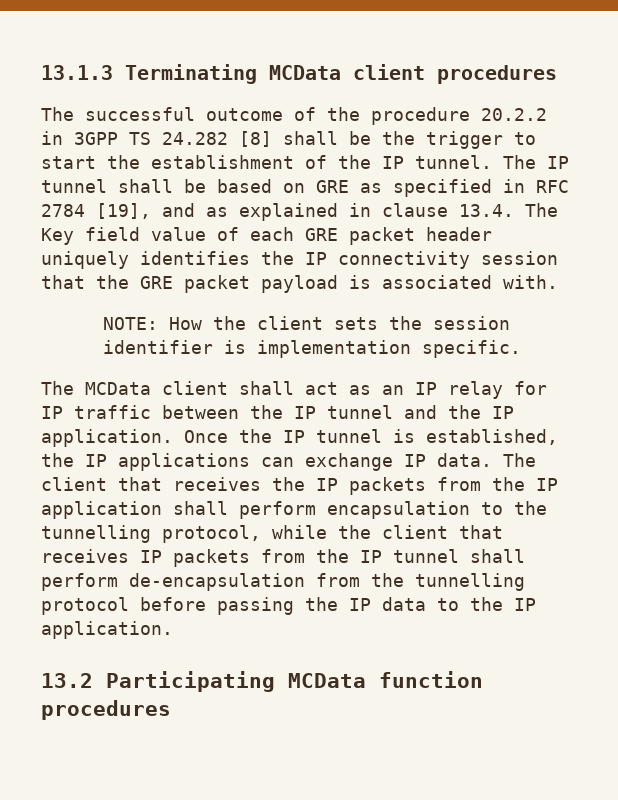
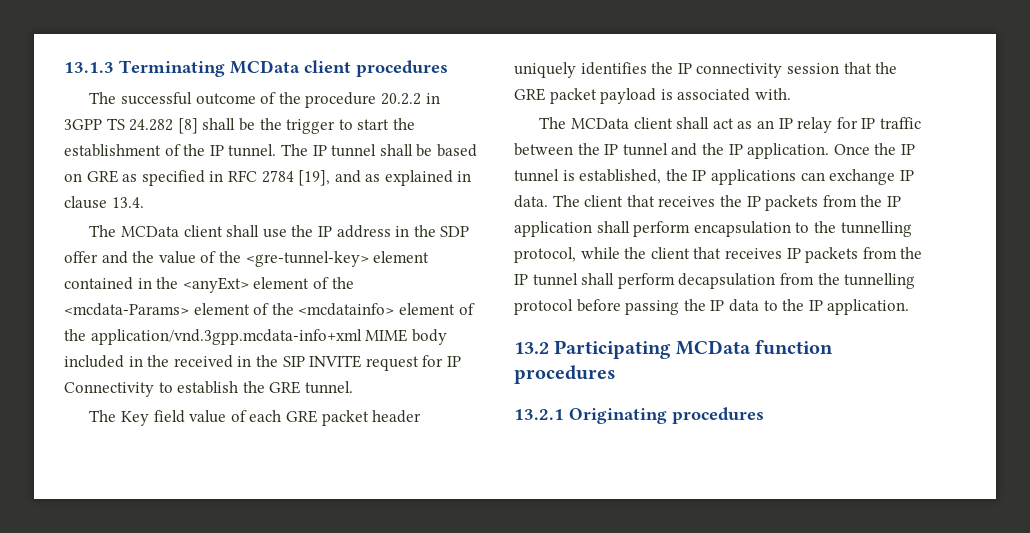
- The IP tunnel shall be based on GRE as specified in RFC 2784 [19], and as explained in clause 13.4. The Key field value of each GRE packet header uniquely identifies the IP connectivity session that the GRE packet payload is associated with.
+ The IP tunnel shall be based on GRE as specified in RFC 2784 [19], and as explained in clause 13.4.
+ The MCData client shall use the IP address in the SDP offer and the value of the <gre-tunnel-key> element contained in the <anyExt> element of the <mcdata-Params> element of the <mcdatainfo> element of the application/vnd.3gpp.mcdata-info+xml MIME body included in the received in the SIP INVITE request for IP Connectivity to establish the GRE tunnel.
+ The Key field value of each GRE packet header uniquely identifies the IP connectivity session that the GRE packet payload is associated with.
- NOTE: How the client sets the session identifier is implementation specific.
- The client that receives the IP packets from the IP application shall perform encapsulation to the tunnelling protocol, while the client that receives IP packets from the IP tunnel shall perform de-encapsulation from the tunnelling protocol before passing the IP data to the IP application.
+ The client that receives the IP packets from the IP application shall perform encapsulation to the tunnelling protocol, while the client that receives IP packets from the IP tunnel shall perform decapsulation from the tunnelling protocol before passing the IP data to the IP application.
+ 13.2.1 Originating procedures

